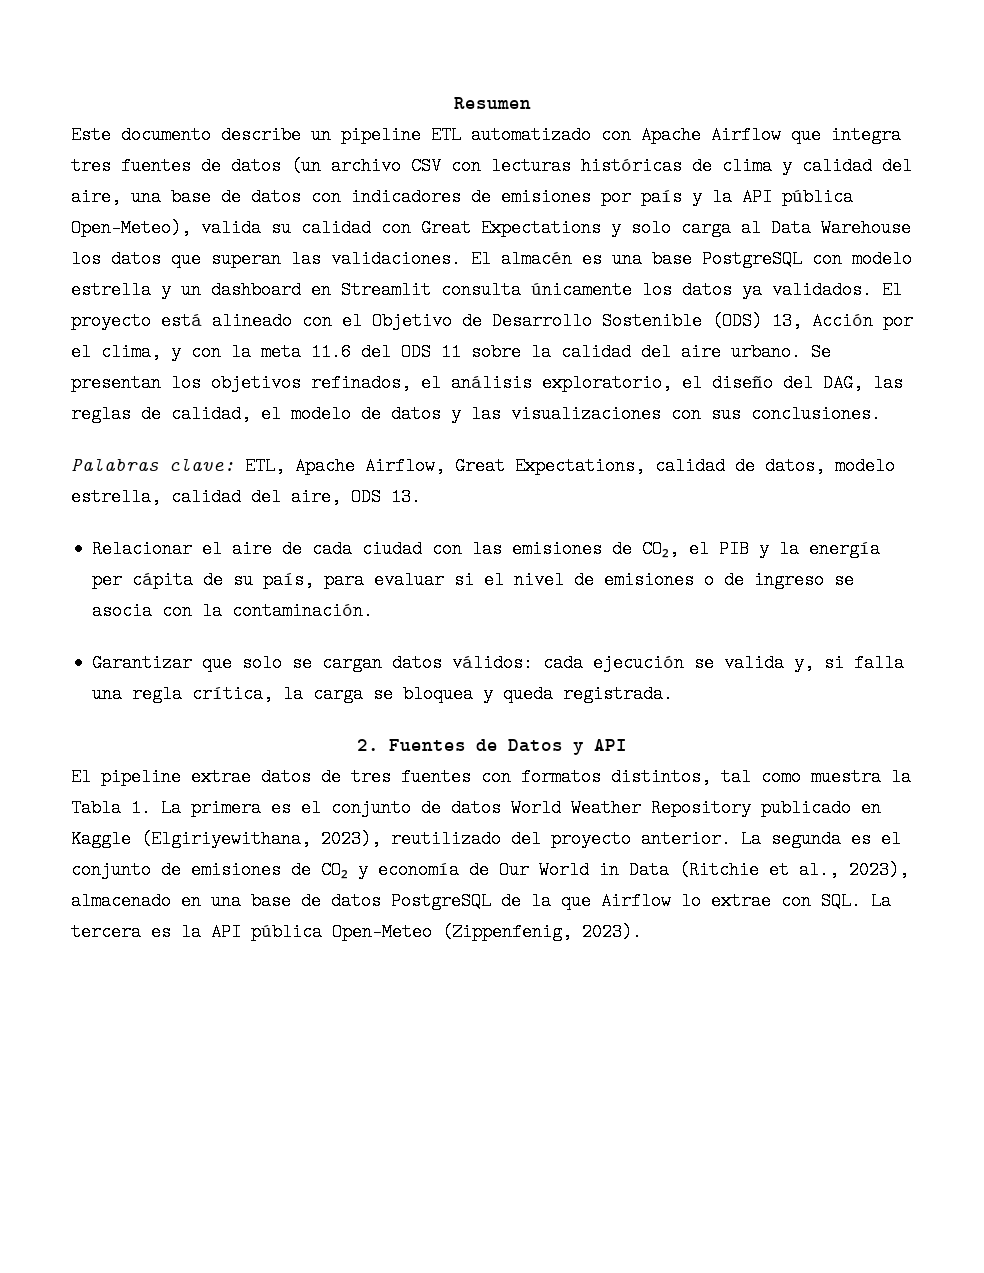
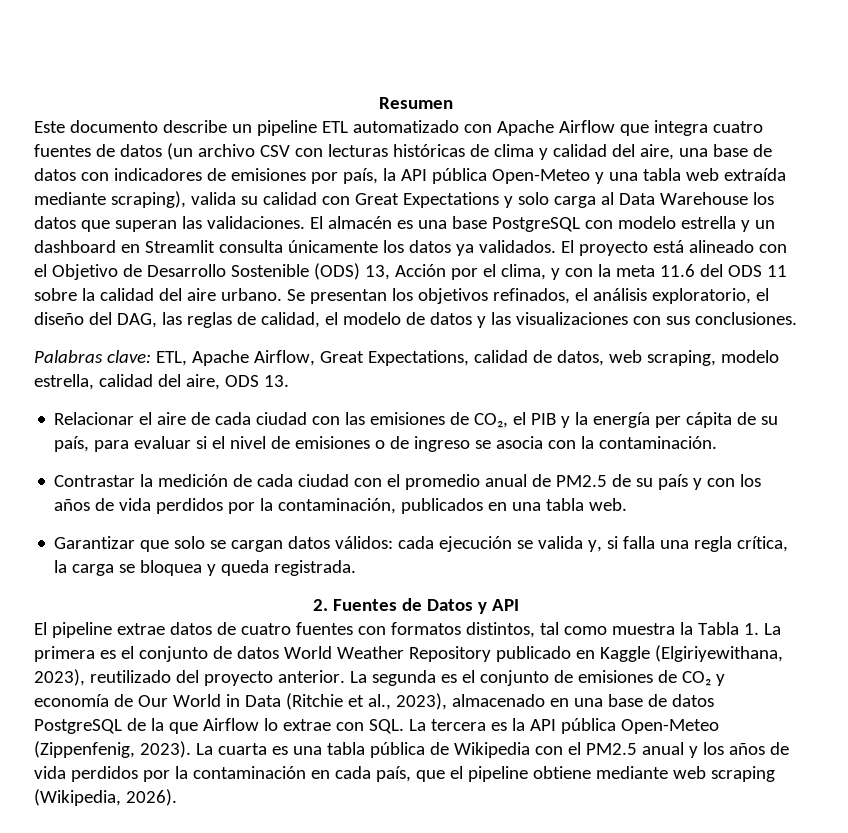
- Este documento describe un pipeline ETL automatizado con Apache Airflow que integra tres fuentes de datos (un archivo CSV con lecturas históricas de clima y calidad del aire, una base de datos con indicadores de emisiones por país y la API pública Open-Meteo), valida su calidad con Great Expectations y solo carga al Data Warehouse los datos que superan las validaciones.
+ Este documento describe un pipeline ETL automatizado con Apache Airflow que integra cuatro fuentes de datos (un archivo CSV con lecturas históricas de clima y calidad del aire, una base de datos con indicadores de emisiones por país, la API pública Open-Meteo y una tabla web extraída mediante scraping), valida su calidad con Great Expectations y solo carga al Data Warehouse los datos que superan las validaciones.
- Palabras clave: ETL, Apache Airflow, Great Expectations, calidad de datos, modelo estrella, calidad del aire, ODS 13.
+ Palabras clave: ETL, Apache Airflow, Great Expectations, calidad de datos, web scraping, modelo estrella, calidad del aire, ODS 13.
+ Contrastar la medición de cada ciudad con el promedio anual de PM2.5 de su país y con los años de vida perdidos por la contaminación, publicados en una tabla web.
- El pipeline extrae datos de tres fuentes con formatos distintos, tal como muestra la Tabla 1. La primera es el conjunto de datos World Weather Repository publicado en Kaggle (Elgiriyewithana, 2023), reutilizado del proyecto anterior.
+ El pipeline extrae datos de cuatro fuentes con formatos distintos, tal como muestra la Tabla 1. La primera es el conjunto de datos World Weather Repository publicado en Kaggle (Elgiriyewithana, 2023), reutilizado del proyecto anterior.
+ La cuarta es una tabla pública de Wikipedia con el PM2.5 anual y los años de vida perdidos por la contaminación en cada país, que el pipeline obtiene mediante web scraping (Wikipedia, 2026).

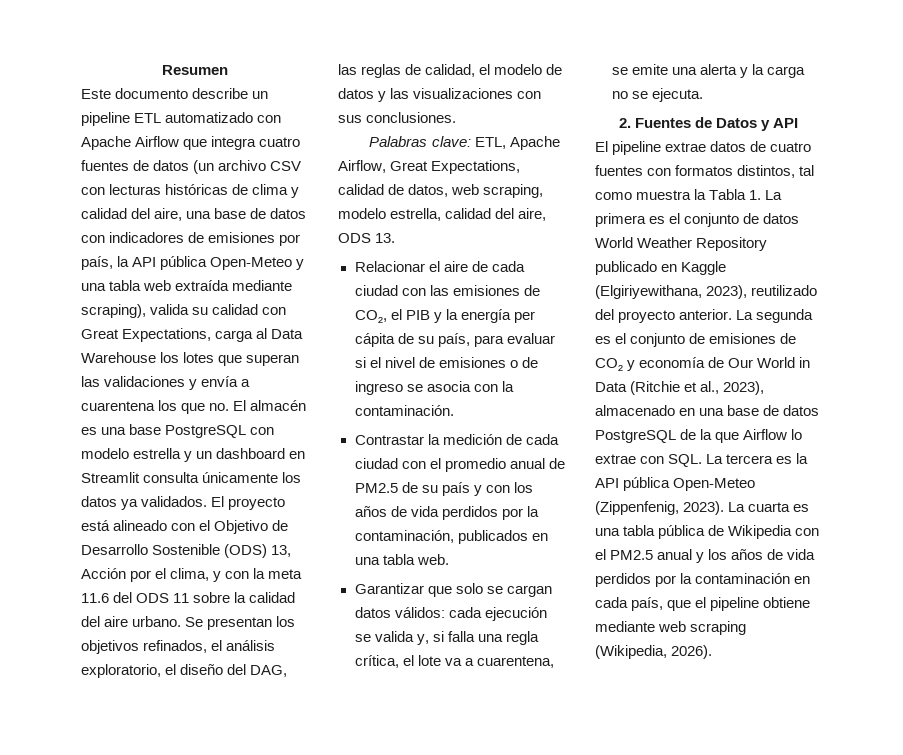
- Este documento describe un pipeline ETL automatizado con Apache Airflow que integra cuatro fuentes de datos (un archivo CSV con lecturas históricas de clima y calidad del aire, una base de datos con indicadores de emisiones por país, la API pública Open-Meteo y una tabla web extraída mediante scraping), valida su calidad con Great Expectations y solo carga al Data Warehouse los datos que superan las validaciones. El almacén es una base PostgreSQL con modelo estrella y un dashboard en Streamlit consulta únicamente los datos ya validados.
+ Este documento describe un pipeline ETL automatizado con Apache Airflow que integra cuatro fuentes de datos (un archivo CSV con lecturas históricas de clima y calidad del aire, una base de datos con indicadores de emisiones por país, la API pública Open-Meteo y una tabla web extraída mediante scraping), valida su calidad con Great Expectations, carga al Data Warehouse los lotes que superan las validaciones y envía a cuarentena los que no. El almacén es una base PostgreSQL con modelo estrella y un dashboard en Streamlit consulta únicamente los datos ya validados.
- Garantizar que solo se cargan datos válidos: cada ejecución se valida y, si falla una regla crítica, la carga se bloquea y queda registrada.
+ Garantizar que solo se cargan datos válidos: cada ejecución se valida y, si falla una regla crítica, el lote va a cuarentena, se emite una alerta y la carga no se ejecuta.

